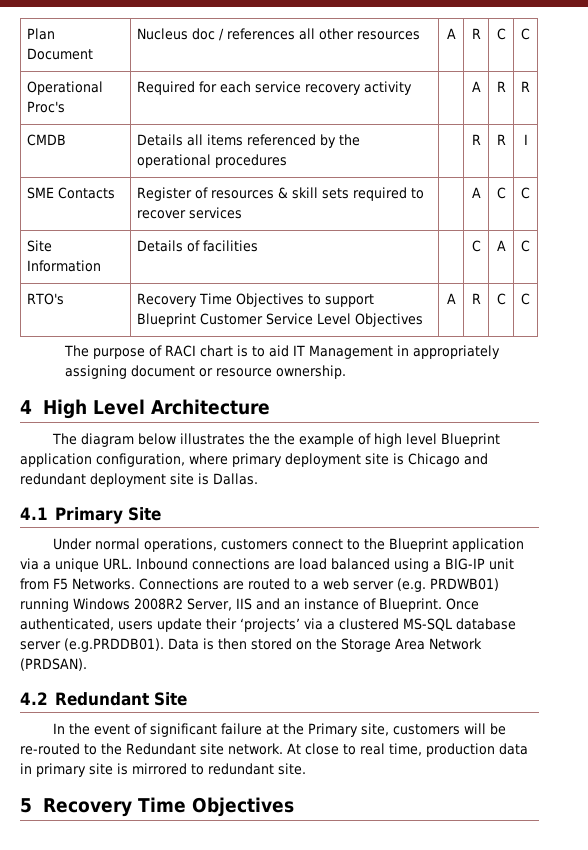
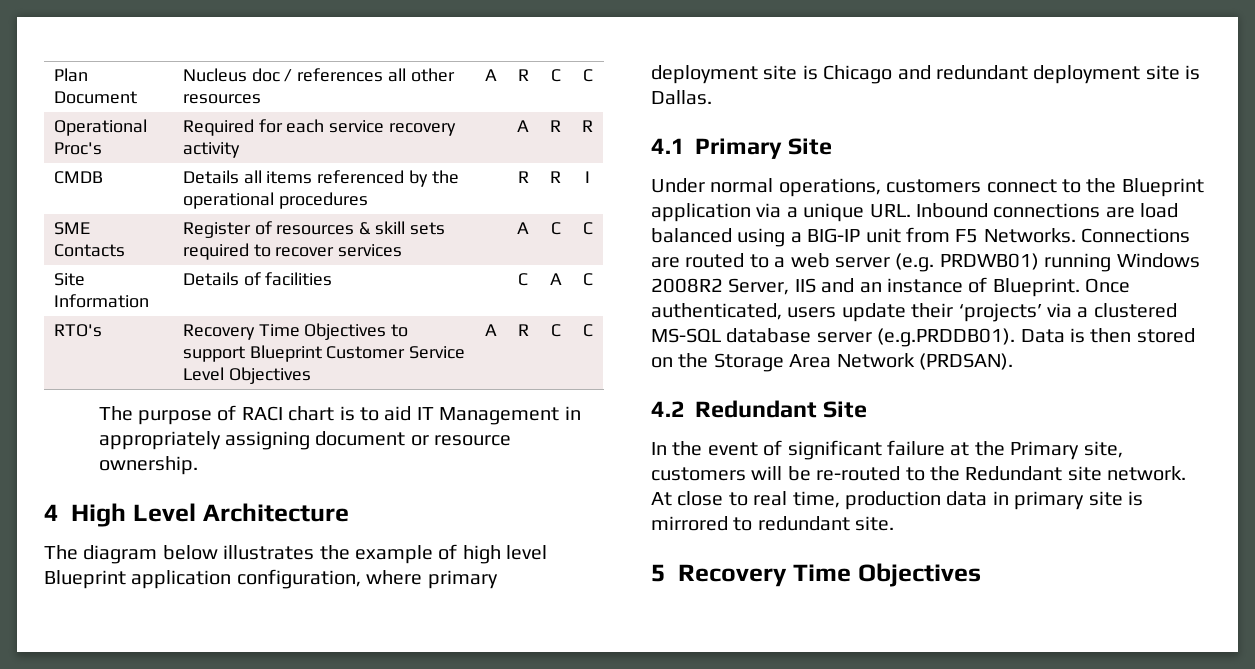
- The diagram below illustrates the the example of high level Blueprint application configuration, where primary deployment site is Chicago and redundant deployment site is Dallas.
+ The diagram below illustrates the example of high level Blueprint application configuration, where primary deployment site is Chicago and redundant deployment site is Dallas.

